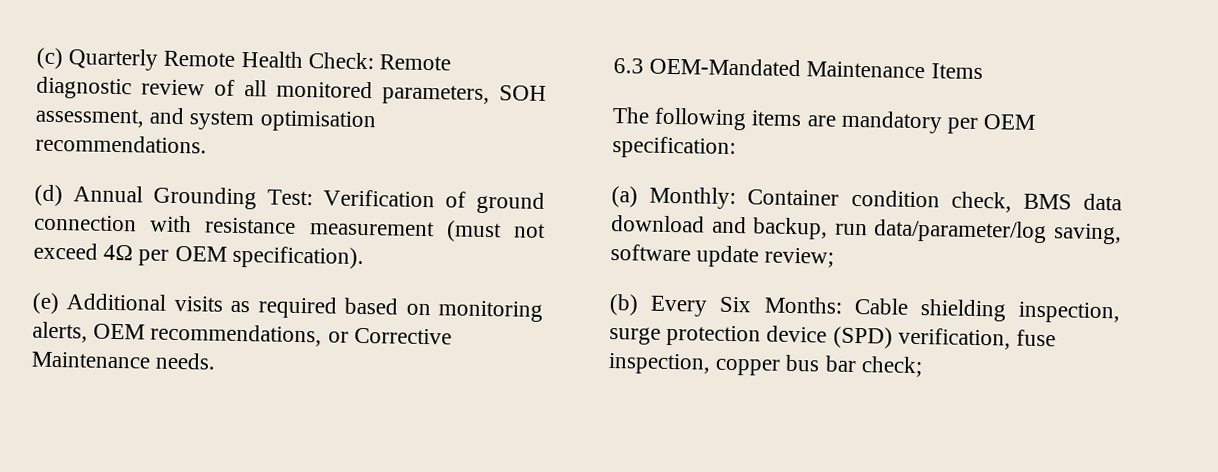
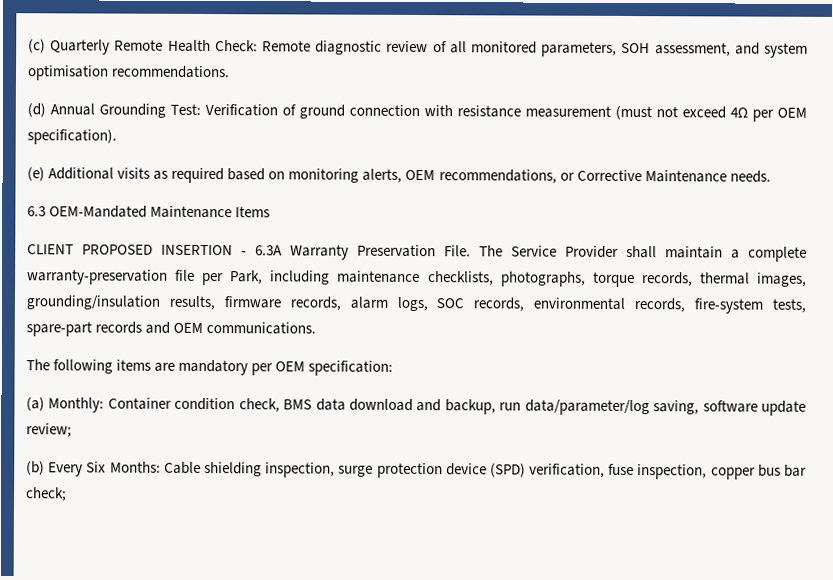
+ CLIENT PROPOSED INSERTION - 6.3A Warranty Preservation File. The Service Provider shall maintain a complete warranty-preservation file per Park, including maintenance checklists, photographs, torque records, thermal images, grounding/insulation results, firmware records, alarm logs, SOC records, environmental records, fire-system tests, spare-part records and OEM communications.

